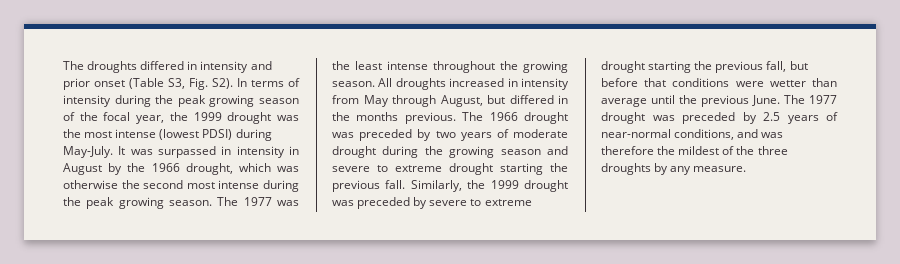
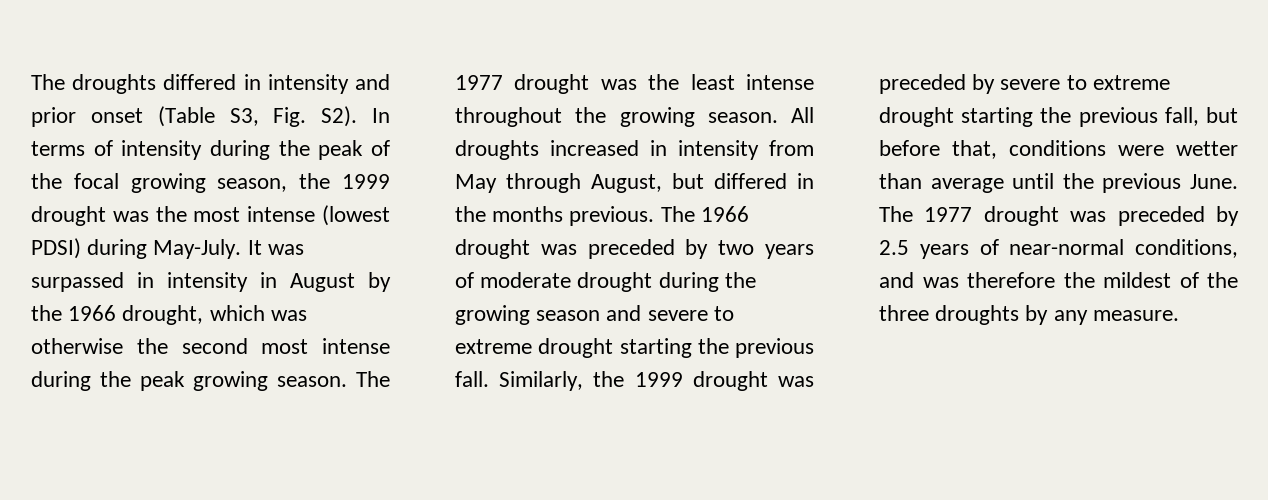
- The droughts differed in intensity and prior onset (Table S3, Fig. S2). In terms of intensity during the peak growing season of the focal year, the 1999 drought was the most intense (lowest PDSI) during May-July.
+ The droughts differed in intensity and prior onset (Table S3, Fig. S2). In terms of intensity during the peak of the focal growing season, the 1999 drought was the most intense (lowest PDSI) during May-July.
- The 1977 was the least intense throughout the growing season.
+ The 1977 drought was the least intense throughout the growing season.
- Similarly, the 1999 drought was preceded by severe to extreme drought starting the previous fall, but before that conditions were wetter than average until the previous June.
+ Similarly, the 1999 drought was preceded by severe to extreme drought starting the previous fall, but before that, conditions were wetter than average until the previous June.

